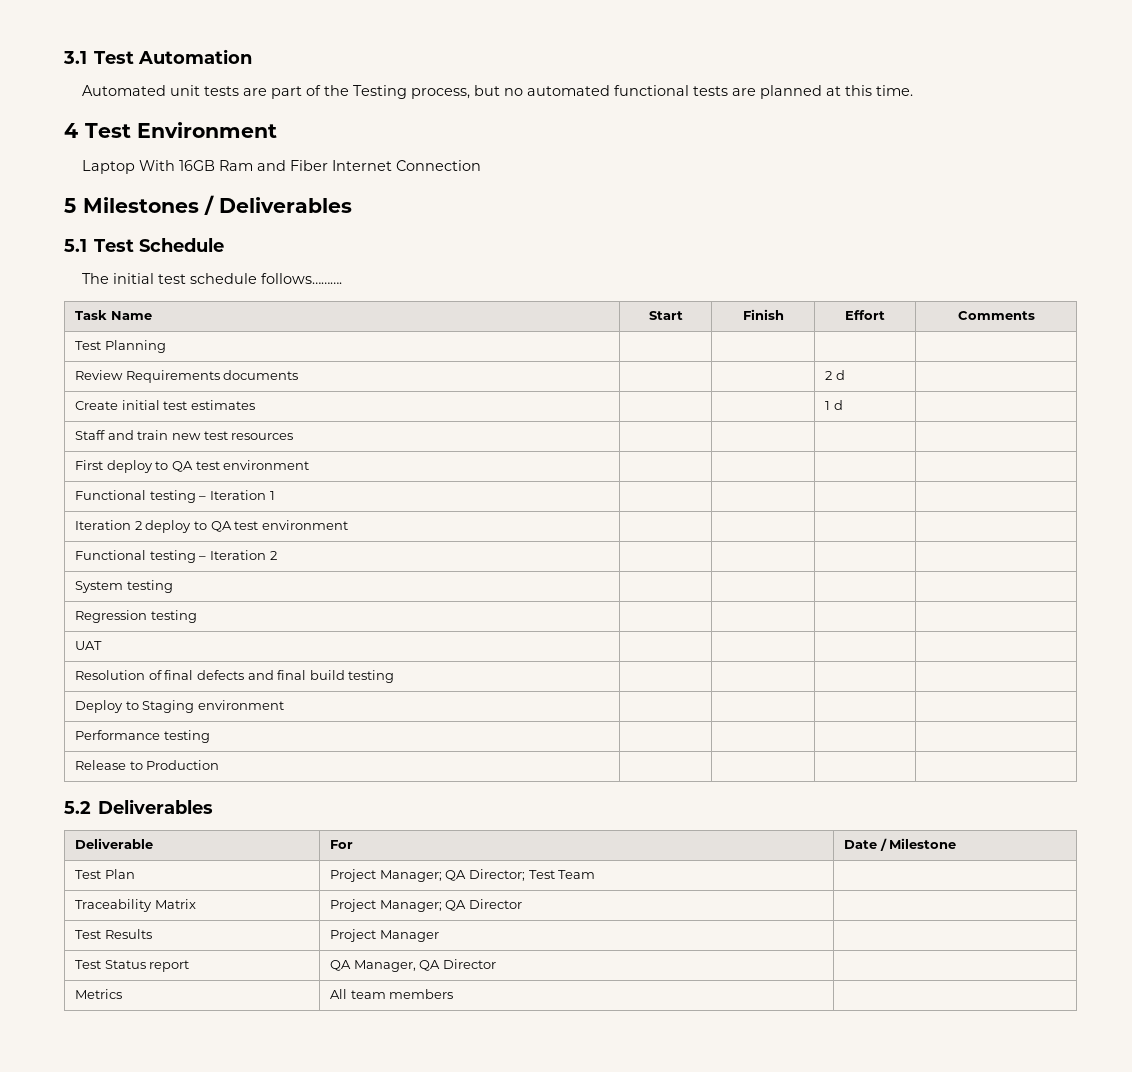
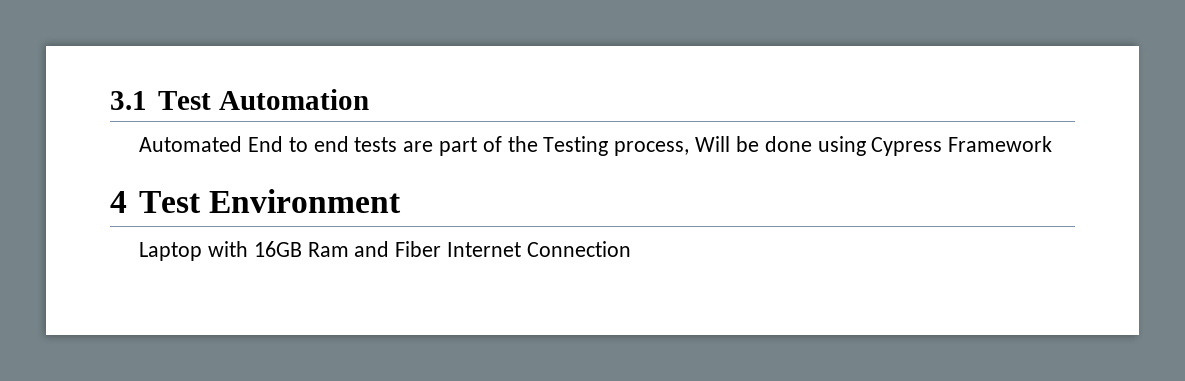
- Automated unit tests are part of the Testing process, but no automated functional tests are planned at this time.
+ Automated End to end tests are part of the Testing process, Will be done using Cypress Framework
- Laptop With 16GB Ram and Fiber Internet Connection
+ Laptop with 16GB Ram and Fiber Internet Connection
- 5 Milestones / Deliverables
- 5.1 Test Schedule
- The initial test schedule follows……….
- Task Name | Start | Finish | Effort | Comments
- Test Planning | | | |
- Review Requirements documents | | | 2 d |
- Create initial test estimates | | | 1 d |
- Staff and train new test resources | | | |
- First deploy to QA test environment | | | |
- Functional testing – Iteration 1 | | | |
- Iteration 2 deploy to QA test environment | | | |
- Functional testing – Iteration 2 | | | |
- System testing | | | |
- Regression testing | | | |
- UAT | | | |
- Resolution of final defects and final build testing | | | |
- Deploy to Staging environment | | | |
- Performance testing | | | |
- Release to Production | | | |
- 5.2 Deliverables
- Deliverable | For | Date / Milestone
- Test Plan | Project Manager; QA Director; Test Team |
- Traceability Matrix | Project Manager; QA Director |
- Test Results | Project Manager |
- Test Status report | QA Manager, QA Director |
- Metrics | All team members |

